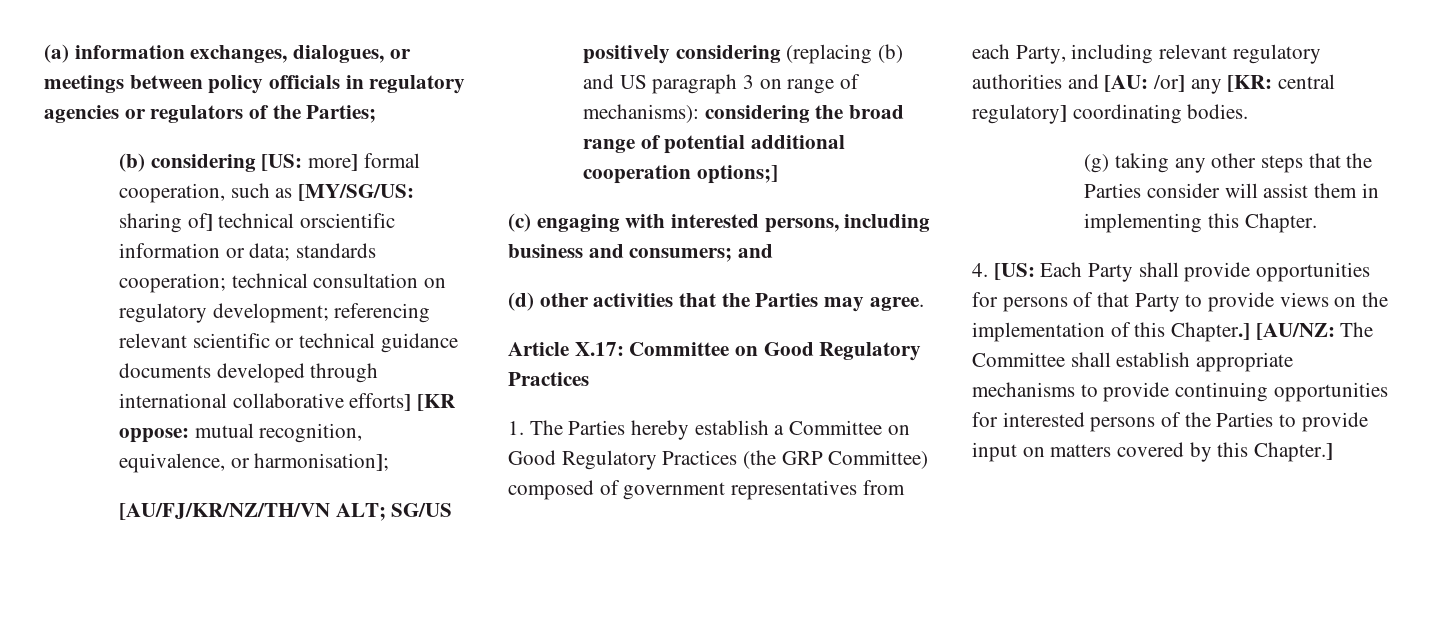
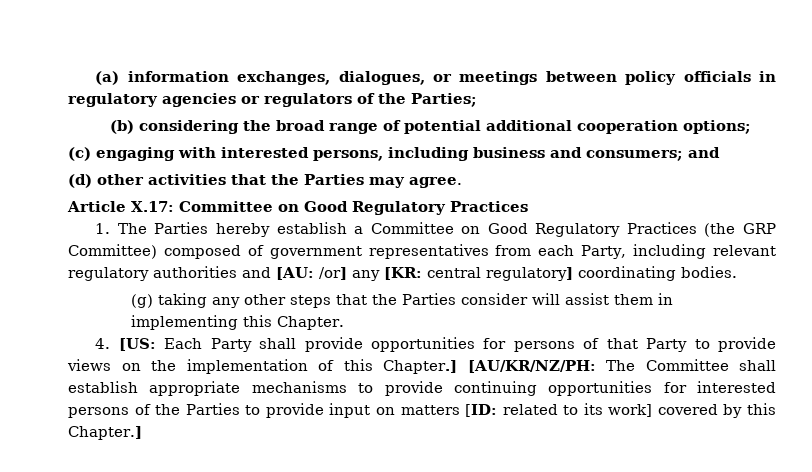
- (b) considering [US: more] formal cooperation, such as [MY/SG/US: sharing of] technical orscientific information or data; standards cooperation; technical consultation on regulatory development; referencing relevant scientific or technical guidance documents developed through international collaborative efforts] [KR oppose: mutual recognition, equivalence, or harmonisation];
- [AU/FJ/KR/NZ/TH/VN ALT; SG/US positively considering (replacing (b) and US paragraph 3 on range of mechanisms): considering the broad range of potential additional cooperation options;]
+ (b) considering the broad range of potential additional cooperation options;
- [AU/NZ: The Committee shall establish appropriate mechanisms to provide continuing opportunities for interested persons of the Parties to provide input on matters covered by this Chapter.]
+ [AU/KR/NZ/PH: The Committee shall establish appropriate mechanisms to provide continuing opportunities for interested persons of the Parties to provide input on matters [ID: related to its work] covered by this Chapter.]

